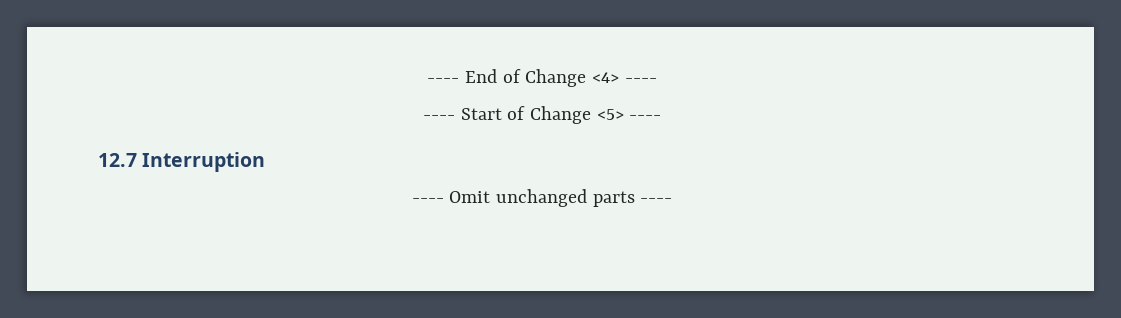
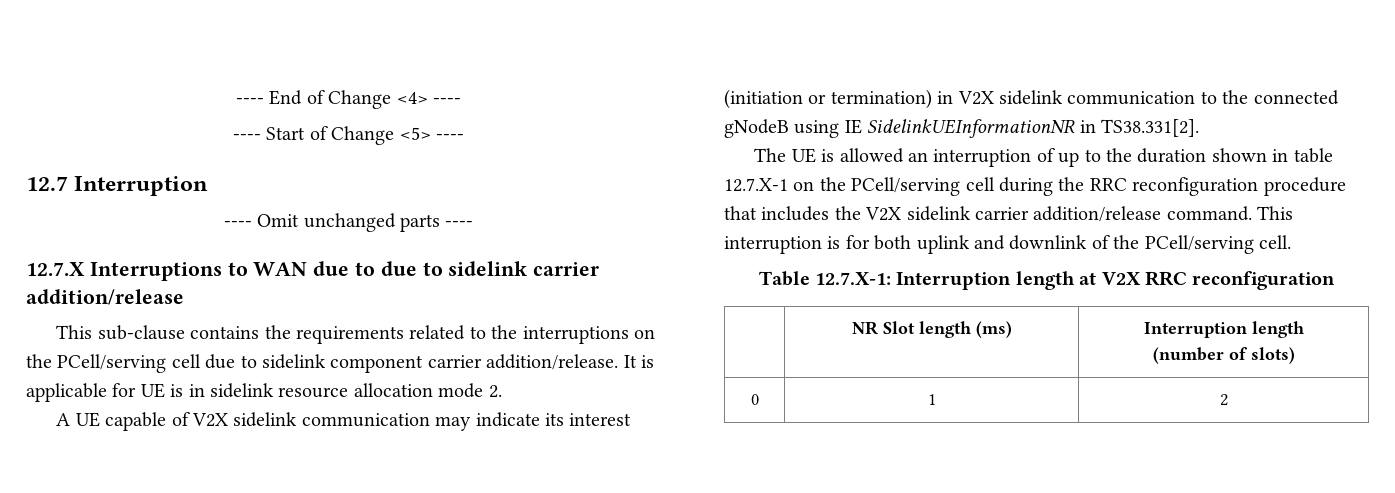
+ 12.7.X Interruptions to WAN due to due to sidelink carrier addition/release
+ This sub-clause contains the requirements related to the interruptions on the PCell/serving cell due to sidelink component carrier addition/release. It is applicable for UE is in sidelink resource allocation mode 2.
+ A UE capable of V2X sidelink communication may indicate its interest (initiation or termination) in V2X sidelink communication to the connected gNodeB using IE SidelinkUEInformationNR in TS38.331[2].
+ The UE is allowed an interruption of up to the duration shown in table 12.7.X-1 on the PCell/serving cell during the RRC reconfiguration procedure that includes the V2X sidelink carrier addition/release command. This interruption is for both uplink and downlink of the PCell/serving cell.
+ Table 12.7.X-1: Interruption length at V2X RRC reconfiguration
+ | NR Slot length (ms) | Interruption length
+ (number of slots)
+ 0 | 1 | 2

